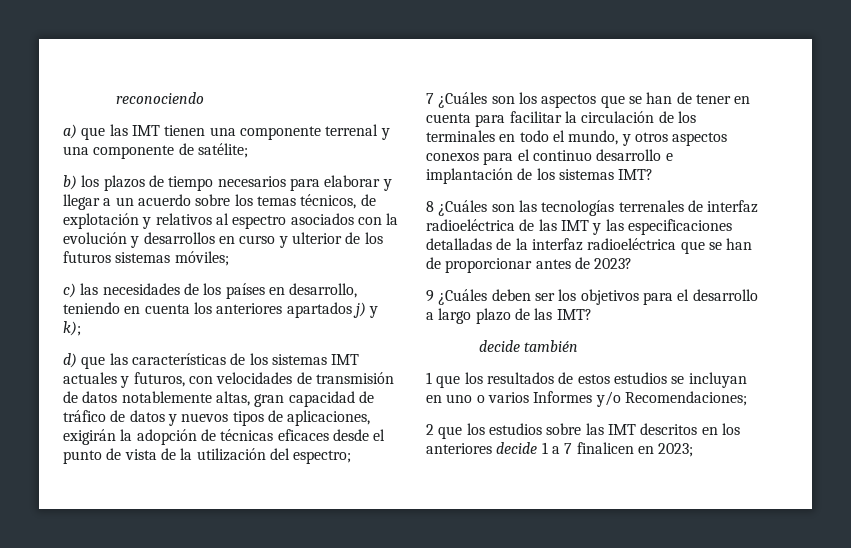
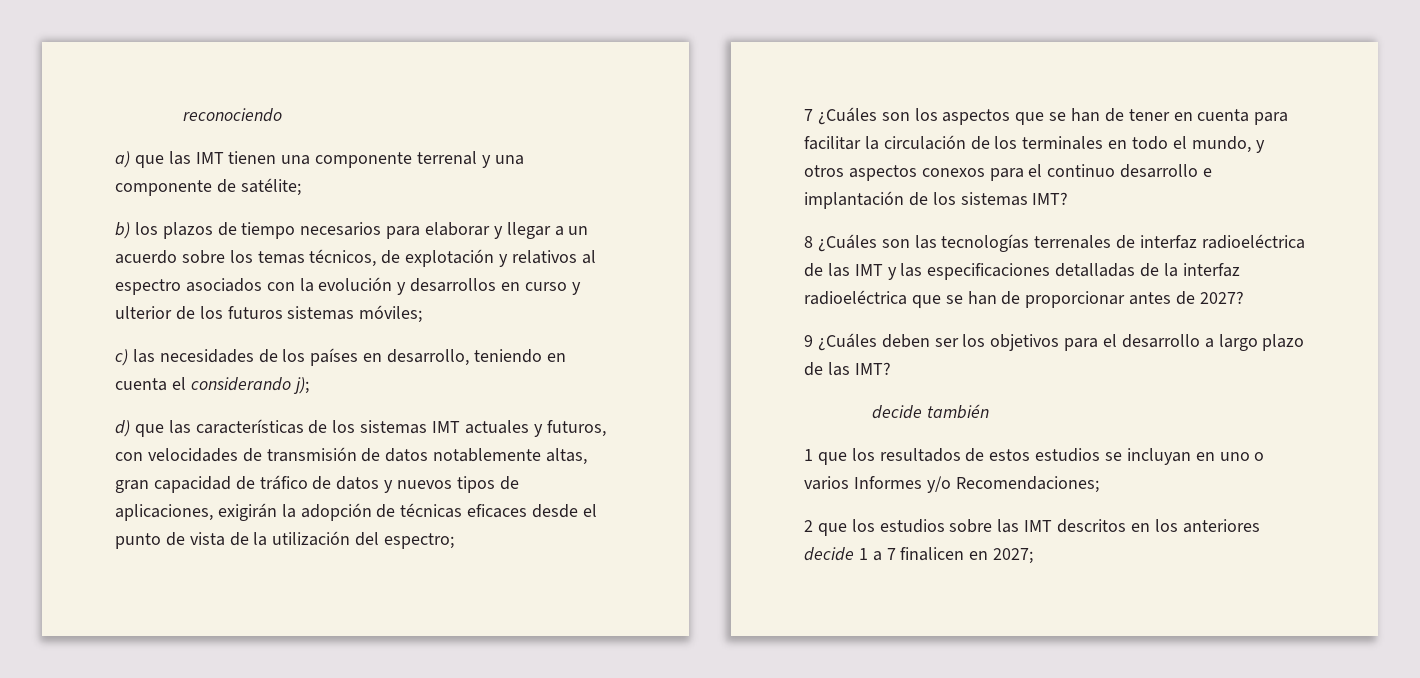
- c) las necesidades de los países en desarrollo, teniendo en cuenta los anteriores apartados j) y k);
+ c) las necesidades de los países en desarrollo, teniendo en cuenta el considerando j);
- 8 ¿Cuáles son las tecnologías terrenales de interfaz radioeléctrica de las IMT y las especificaciones detalladas de la interfaz radioeléctrica que se han de proporcionar antes de 2023?
+ 8 ¿Cuáles son las tecnologías terrenales de interfaz radioeléctrica de las IMT y las especificaciones detalladas de la interfaz radioeléctrica que se han de proporcionar antes de 2027?
- 2 que los estudios sobre las IMT descritos en los anteriores decide 1 a 7 finalicen en 2023;
+ 2 que los estudios sobre las IMT descritos en los anteriores decide 1 a 7 finalicen en 2027;

